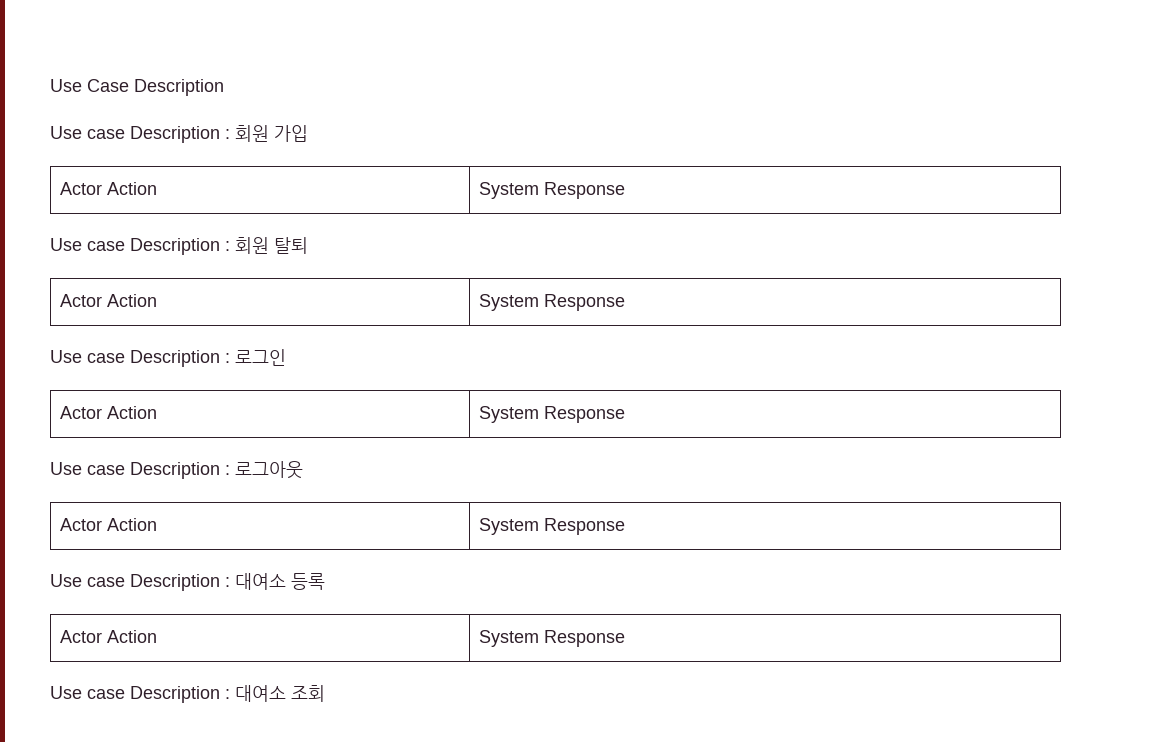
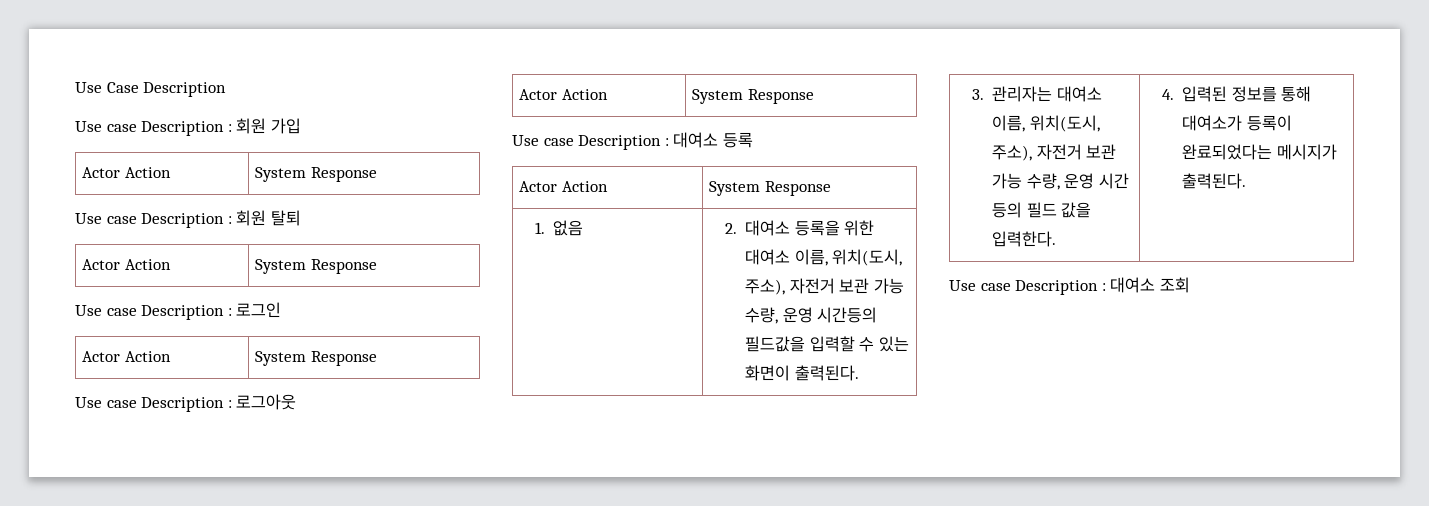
+ 1. 없음 | 2. 대여소 등록을 위한 대여소 이름, 위치(도시, 주소), 자전거 보관 가능 수량, 운영 시간등의 필드값을 입력할 수 있는 화면이 출력된다.
+ 3. 관리자는 대여소 이름, 위치(도시, 주소), 자전거 보관 가능 수량, 운영 시간 등의 필드 값을 입력한다. | 4. 입력된 정보를 통해 대여소가 등록이 완료되었다는 메시지가 출력된다.

